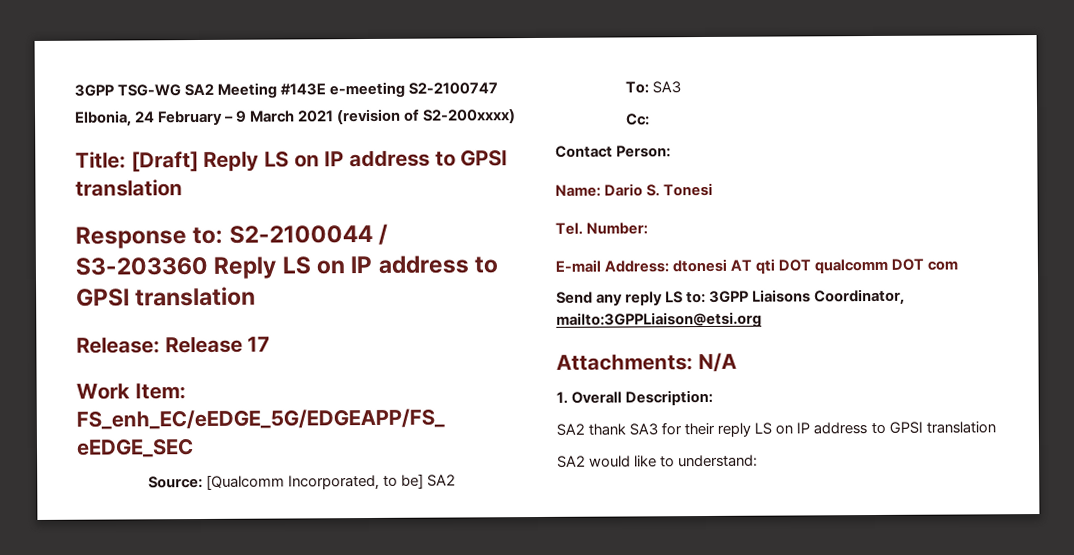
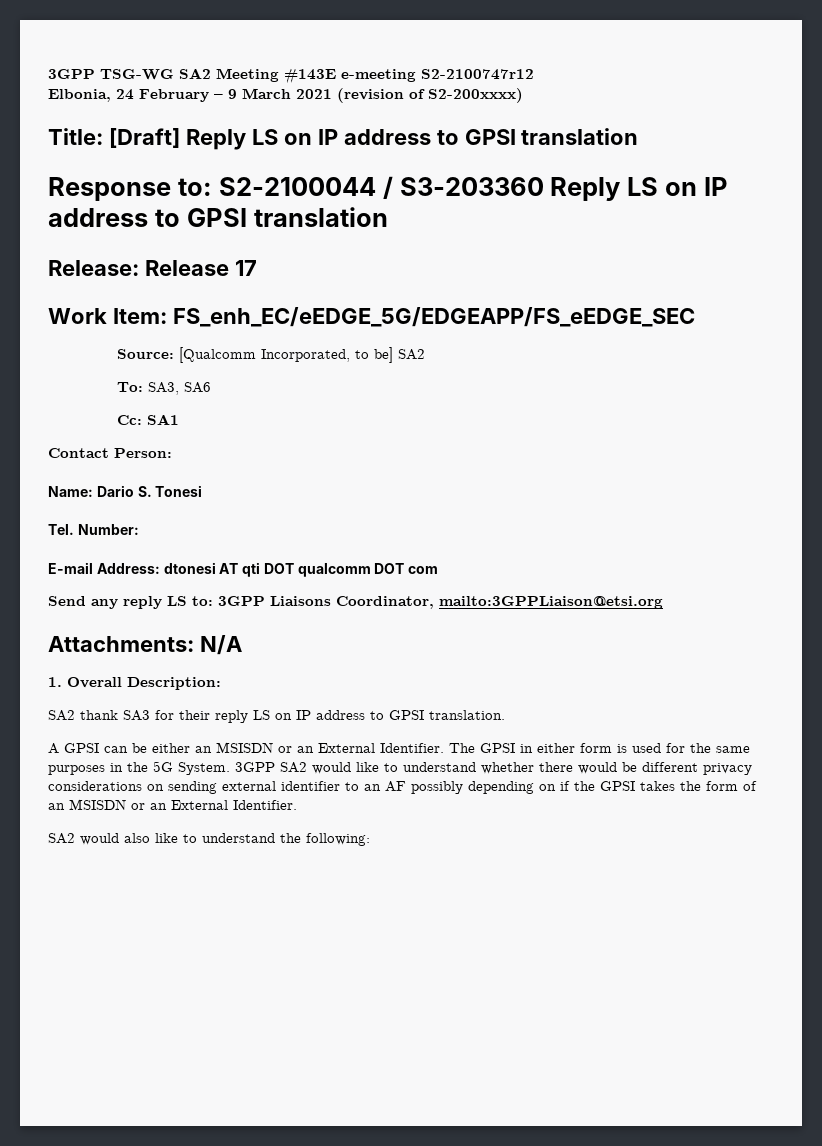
- 3GPP TSG-WG SA2 Meeting #143E e-meeting S2-2100747
+ 3GPP TSG-WG SA2 Meeting #143E e-meeting S2-2100747r12
- To: SA3
+ To: SA3, SA6
- Cc:
+ Cc: SA1
- SA2 thank SA3 for their reply LS on IP address to GPSI translation
- SA2 would like to understand:
+ SA2 thank SA3 for their reply LS on IP address to GPSI translation.
+ A GPSI can be either an MSISDN or an External Identifier. The GPSI in either form is used for the same purposes in the 5G System. 3GPP SA2 would like to understand whether there would be different privacy considerations on sending external identifier to an AF possibly depending on if the GPSI takes the form of an MSISDN or an External Identifier.
+ SA2 would also like to understand the following:

